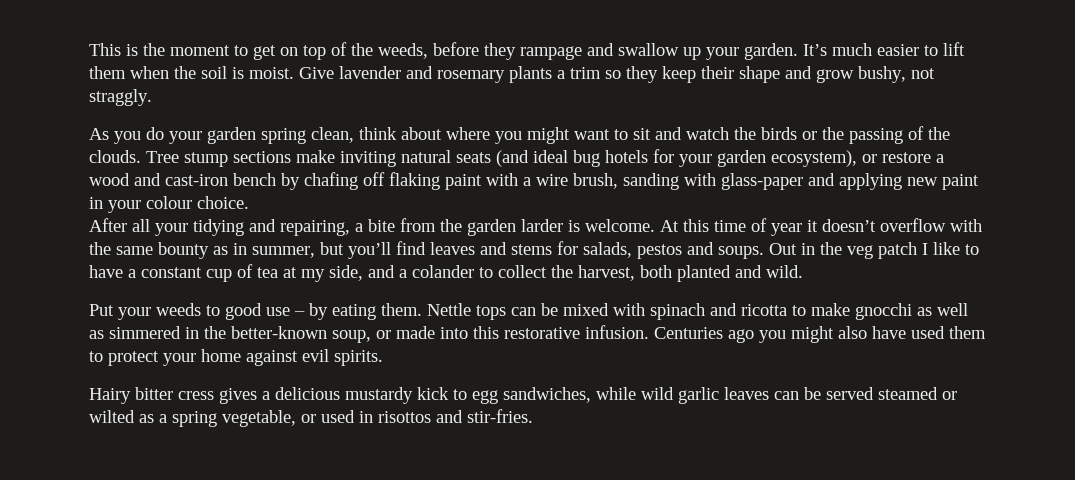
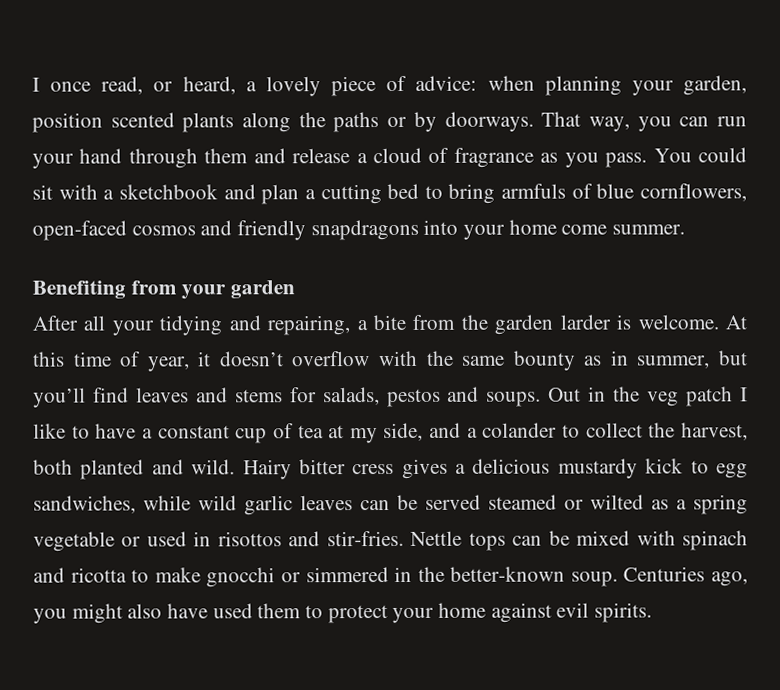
- This is the moment to get on top of the weeds, before they rampage and swallow up your garden. It’s much easier to lift them when the soil is moist. Give lavender and rosemary plants a trim so they keep their shape and grow bushy, not straggly.
- As you do your garden spring clean, think about where you might want to sit and watch the birds or the passing of the clouds. Tree stump sections make inviting natural seats (and ideal bug hotels for your garden ecosystem), or restore a wood and cast-iron bench by chafing off flaking paint with a wire brush, sanding with glass-paper and applying new paint in your colour choice.
+ I once read, or heard, a lovely piece of advice: when planning your garden, position scented plants along the paths or by doorways. That way, you can run your hand through them and release a cloud of fragrance as you pass. You could sit with a sketchbook and plan a cutting bed to bring armfuls of blue cornflowers, open-faced cosmos and friendly snapdragons into your home come summer.
+ Benefiting from your garden
- At this time of year it doesn’t overflow with the same bounty as in summer, but you’ll find leaves and stems for salads, pestos and soups.
+ At this time of year, it doesn’t overflow with the same bounty as in summer, but you’ll find leaves and stems for salads, pestos and soups.
- Out in the veg patch I like to have a constant cup of tea at my side, and a colander to collect the harvest, both planted and wild.
- Put your weeds to good use – by eating them. Nettle tops can be mixed with spinach and ricotta to make gnocchi as well as simmered in the better-known soup, or made into this restorative infusion. Centuries ago you might also have used them to protect your home against evil spirits.
- Hairy bitter cress gives a delicious mustardy kick to egg sandwiches, while wild garlic leaves can be served steamed or wilted as a spring vegetable, or used in risottos and stir-fries.
+ Out in the veg patch I like to have a constant cup of tea at my side, and a colander to collect the harvest, both planted and wild. Hairy bitter cress gives a delicious mustardy kick to egg sandwiches, while wild garlic leaves can be served steamed or wilted as a spring vegetable or used in risottos and stir-fries.
+ Nettle tops can be mixed with spinach and ricotta to make gnocchi or simmered in the better-known soup. Centuries ago, you might also have used them to protect your home against evil spirits.

